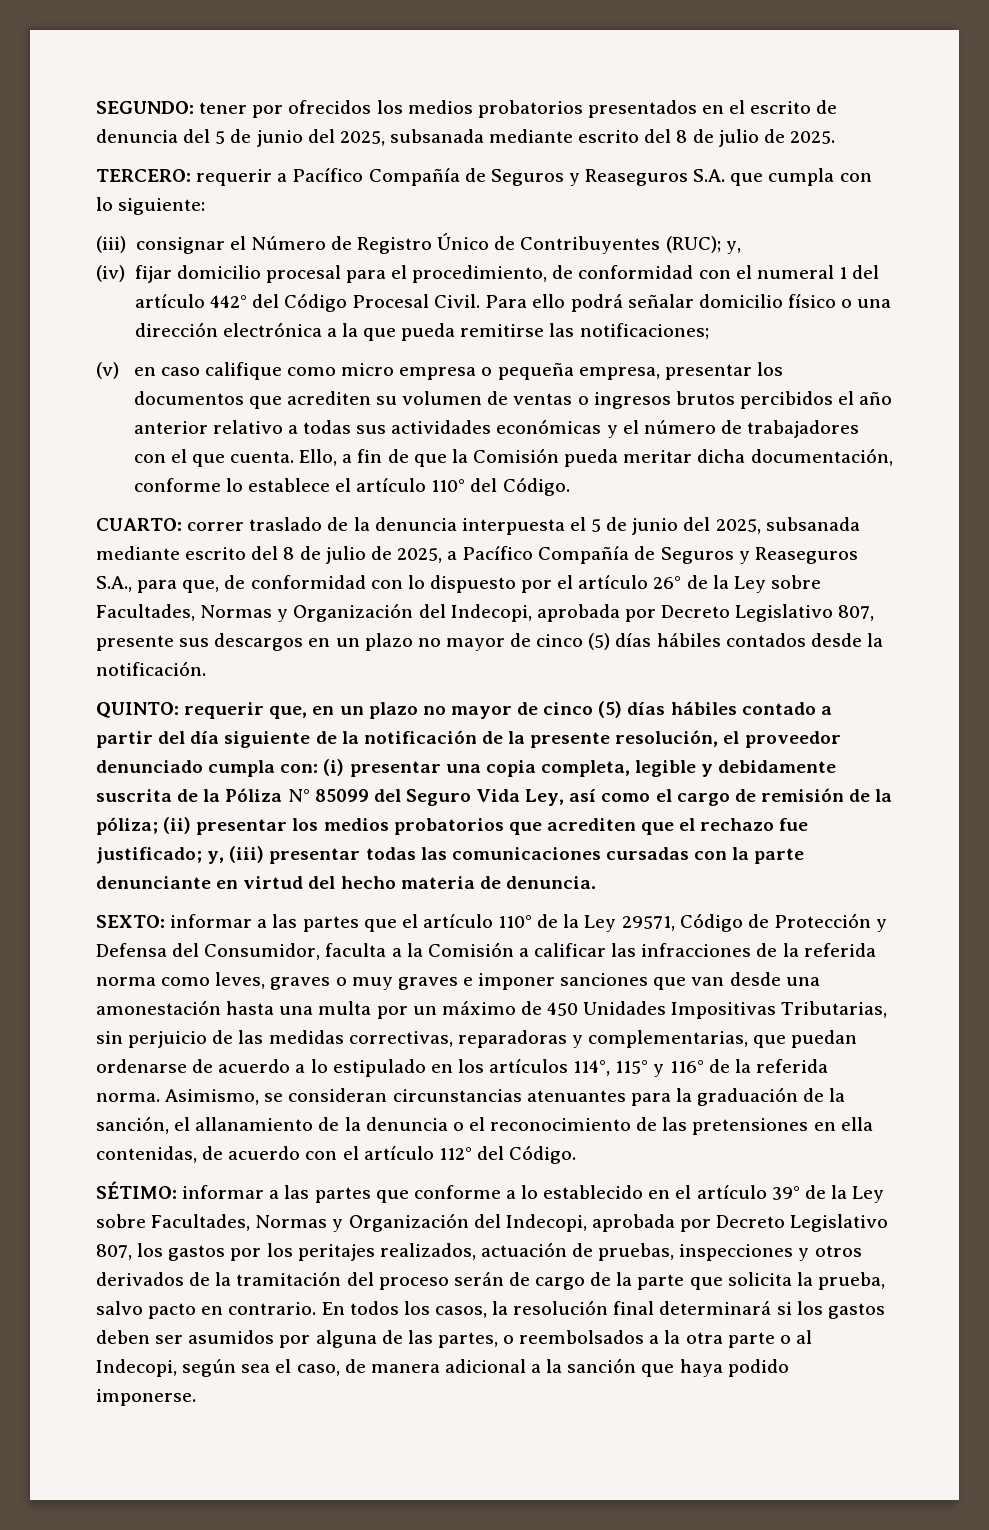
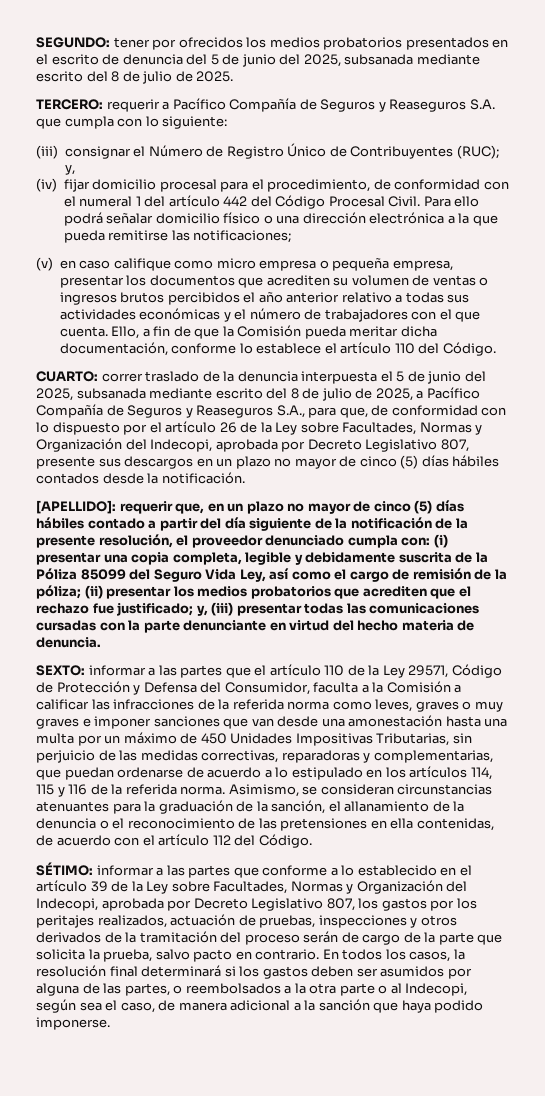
- (iv) fijar domicilio procesal para el procedimiento, de conformidad con el numeral 1 del artículo 442° del Código Procesal Civil.
+ (iv) fijar domicilio procesal para el procedimiento, de conformidad con el numeral 1 del artículo 442 del Código Procesal Civil.
- Ello, a fin de que la Comisión pueda meritar dicha documentación, conforme lo establece el artículo 110° del Código.
+ Ello, a fin de que la Comisión pueda meritar dicha documentación, conforme lo establece el artículo 110 del Código.
- correr traslado de la denuncia interpuesta el 5 de junio del 2025, subsanada mediante escrito del 8 de julio de 2025, a Pacífico Compañía de Seguros y Reaseguros S.A., para que, de conformidad con lo dispuesto por el artículo 26° de la Ley sobre Facultades, Normas y Organización del Indecopi, aprobada por Decreto Legislativo 807, presente sus descargos en un plazo no mayor de cinco (5) días hábiles contados desde la notificación.
+ correr traslado de la denuncia interpuesta el 5 de junio del 2025, subsanada mediante escrito del 8 de julio de 2025, a Pacífico Compañía de Seguros y Reaseguros S.A., para que, de conformidad con lo dispuesto por el artículo 26 de la Ley sobre Facultades, Normas y Organización del Indecopi, aprobada por Decreto Legislativo 807, presente sus descargos en un plazo no mayor de cinco (5) días hábiles contados desde la notificación.
- QUINTO:
+ [APELLIDO]:
- (i) presentar una copia completa, legible y debidamente suscrita de la Póliza N° 85099 del Seguro Vida Ley, así como el cargo de remisión de la póliza;
+ (i) presentar una copia completa, legible y debidamente suscrita de la Póliza 85099 del Seguro Vida Ley, así como el cargo de remisión de la póliza;
- informar a las partes que el artículo 110° de la Ley 29571, Código de Protección y Defensa del Consumidor, faculta a la Comisión a calificar las infracciones de la referida norma como leves, graves o muy graves e imponer sanciones que van desde una amonestación hasta una multa por un máximo de 450 Unidades Impositivas Tributarias, sin perjuicio de las medidas correctivas, reparadoras y complementarias, que puedan ordenarse de acuerdo a lo estipulado en los artículos 114°, 115° y 116° de la referida norma.
+ informar a las partes que el artículo 110 de la Ley 29571, Código de Protección y Defensa del Consumidor, faculta a la Comisión a calificar las infracciones de la referida norma como leves, graves o muy graves e imponer sanciones que van desde una amonestación hasta una multa por un máximo de 450 Unidades Impositivas Tributarias, sin perjuicio de las medidas correctivas, reparadoras y complementarias, que puedan ordenarse de acuerdo a lo estipulado en los artículos 114, 115 y 116 de la referida norma.
- Asimismo, se consideran circunstancias atenuantes para la graduación de la sanción, el allanamiento de la denuncia o el reconocimiento de las pretensiones en ella contenidas, de acuerdo con el artículo 112° del Código.
+ Asimismo, se consideran circunstancias atenuantes para la graduación de la sanción, el allanamiento de la denuncia o el reconocimiento de las pretensiones en ella contenidas, de acuerdo con el artículo 112 del Código.
- SÉTIMO: informar a las partes que conforme a lo establecido en el artículo 39° de la Ley sobre Facultades, Normas y Organización del Indecopi, aprobada por Decreto Legislativo 807, los gastos por los peritajes realizados, actuación de pruebas, inspecciones y otros derivados de la tramitación del proceso serán de cargo de la parte que solicita la prueba, salvo pacto en contrario.
+ SÉTIMO: informar a las partes que conforme a lo establecido en el artículo 39 de la Ley sobre Facultades, Normas y Organización del Indecopi, aprobada por Decreto Legislativo 807, los gastos por los peritajes realizados, actuación de pruebas, inspecciones y otros derivados de la tramitación del proceso serán de cargo de la parte que solicita la prueba, salvo pacto en contrario.

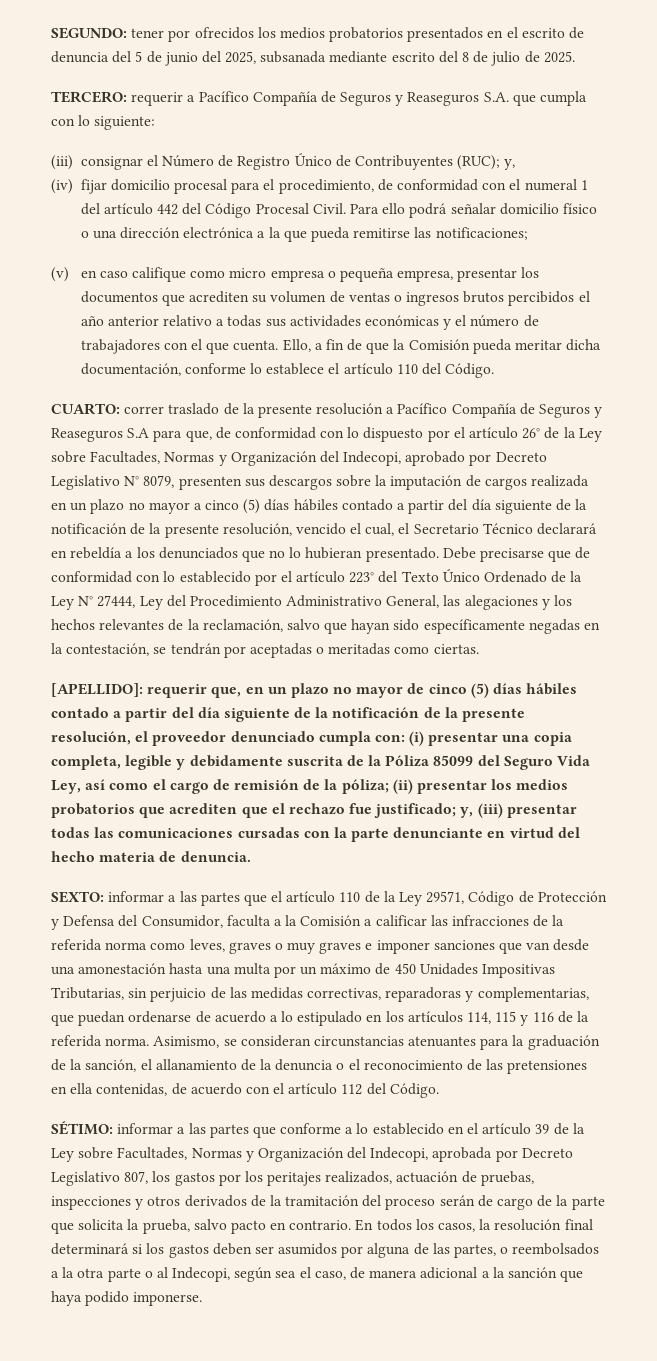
- CUARTO: correr traslado de la denuncia interpuesta el 5 de junio del 2025, subsanada mediante escrito del 8 de julio de 2025, a Pacífico Compañía de Seguros y Reaseguros S.A., para que, de conformidad con lo dispuesto por el artículo 26 de la Ley sobre Facultades, Normas y Organización del Indecopi, aprobada por Decreto Legislativo 807, presente sus descargos en un plazo no mayor de cinco (5) días hábiles contados desde la notificación.
+ CUARTO: correr traslado de la presente resolución a Pacífico Compañía de Seguros y Reaseguros S.A para que, de conformidad con lo dispuesto por el artículo 26° de la Ley sobre Facultades, Normas y Organización del Indecopi, aprobado por Decreto Legislativo N° 8079, presenten sus descargos sobre la imputación de cargos realizada en un plazo no mayor a cinco (5) días hábiles contado a partir del día siguiente de la notificación de la presente resolución, vencido el cual, el Secretario Técnico declarará en rebeldía a los denunciados que no lo hubieran presentado. Debe precisarse que de conformidad con lo establecido por el artículo 223° del Texto Único Ordenado de la Ley N° 27444, Ley del Procedimiento Administrativo General, las alegaciones y los hechos relevantes de la reclamación, salvo que hayan sido específicamente negadas en la contestación, se tendrán por aceptadas o meritadas como ciertas.

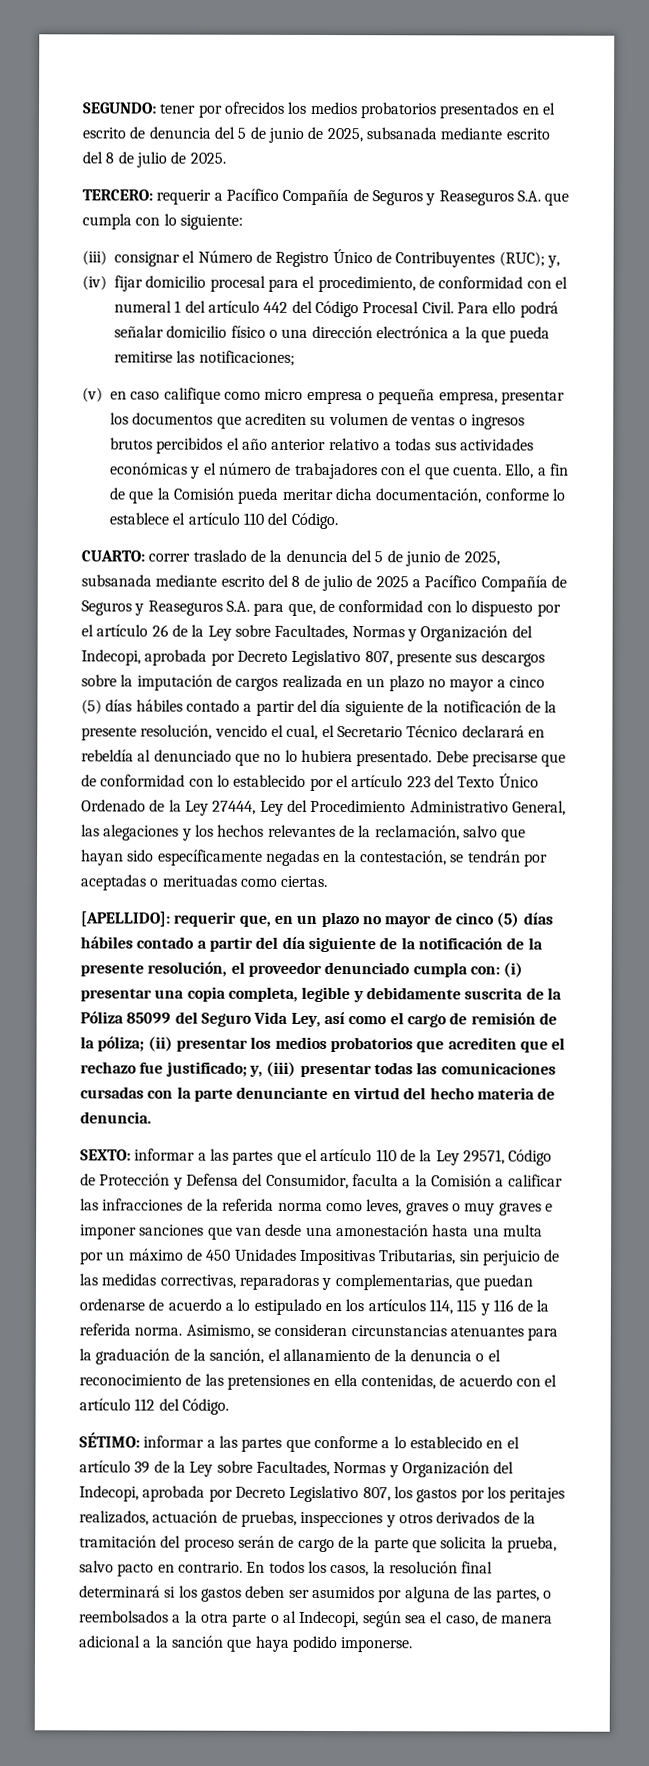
- SEGUNDO: tener por ofrecidos los medios probatorios presentados en el escrito de denuncia del 5 de junio del 2025, subsanada mediante escrito del 8 de julio de 2025.
+ SEGUNDO: tener por ofrecidos los medios probatorios presentados en el escrito de denuncia del 5 de junio de 2025, subsanada mediante escrito del 8 de julio de 2025.
- correr traslado de la presente resolución a Pacífico Compañía de Seguros y Reaseguros S.A para que, de conformidad con lo dispuesto por el artículo 26° de la Ley sobre Facultades, Normas y Organización del Indecopi, aprobado por Decreto Legislativo N° 8079, presenten sus descargos sobre la imputación de cargos realizada en un plazo no mayor a cinco (5) días hábiles contado a partir del día siguiente de la notificación de la presente resolución, vencido el cual, el Secretario Técnico declarará en rebeldía a los denunciados que no lo hubieran presentado.
+ correr traslado de la denuncia del 5 de junio de 2025, subsanada mediante escrito del 8 de julio de 2025 a Pacífico Compañía de Seguros y Reaseguros S.A. para que, de conformidad con lo dispuesto por el artículo 26 de la Ley sobre Facultades, Normas y Organización del Indecopi, aprobada por Decreto Legislativo 807, presente sus descargos sobre la imputación de cargos realizada en un plazo no mayor a cinco (5) días hábiles contado a partir del día siguiente de la notificación de la presente resolución, vencido el cual, el Secretario Técnico declarará en rebeldía al denunciado que no lo hubiera presentado.
- Debe precisarse que de conformidad con lo establecido por el artículo 223° del Texto Único Ordenado de la Ley N° 27444, Ley del Procedimiento Administrativo General, las alegaciones y los hechos relevantes de la reclamación, salvo que hayan sido específicamente negadas en la contestación, se tendrán por aceptadas o meritadas como ciertas.
+ Debe precisarse que de conformidad con lo establecido por el artículo 223 del Texto Único Ordenado de la Ley 27444, Ley del Procedimiento Administrativo General, las alegaciones y los hechos relevantes de la reclamación, salvo que hayan sido específicamente negadas en la contestación, se tendrán por aceptadas o merituadas como ciertas.

